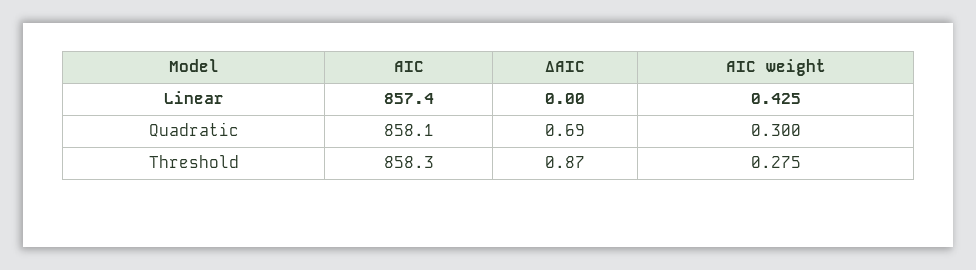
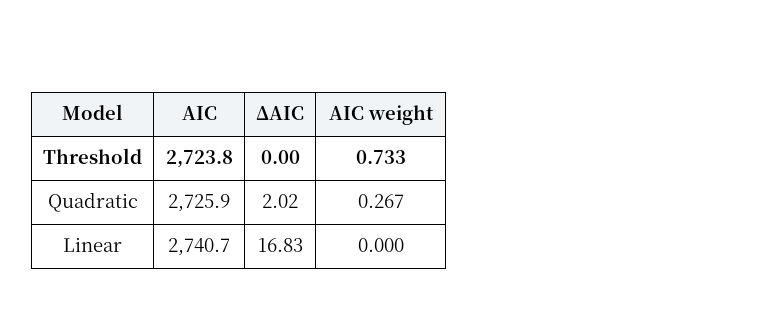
- Linear | 857.4 | 0.00 | 0.425
+ Threshold | 2,723.8 | 0.00 | 0.733
- Quadratic | 858.1 | 0.69 | 0.300
- Threshold | 858.3 | 0.87 | 0.275
+ Quadratic | 2,725.9 | 2.02 | 0.267
+ Linear | 2,740.7 | 16.83 | 0.000

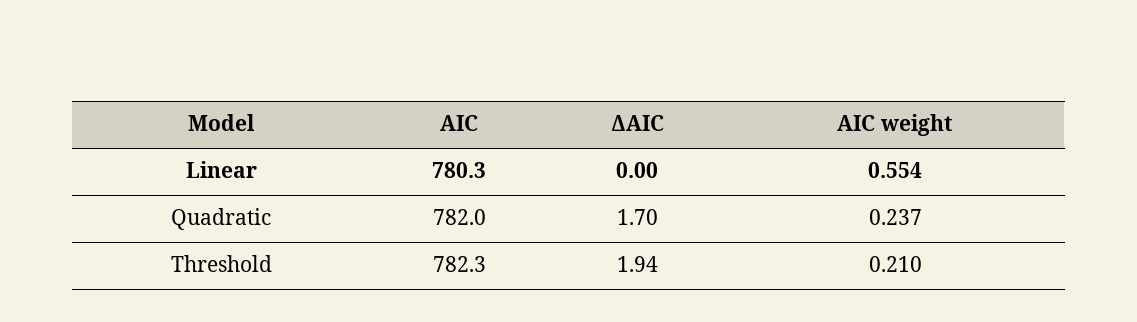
- Threshold | 2,723.8 | 0.00 | 0.733
+ Linear | 780.3 | 0.00 | 0.554
- Quadratic | 2,725.9 | 2.02 | 0.267
- Linear | 2,740.7 | 16.83 | 0.000
+ Quadratic | 782.0 | 1.70 | 0.237
+ Threshold | 782.3 | 1.94 | 0.210

